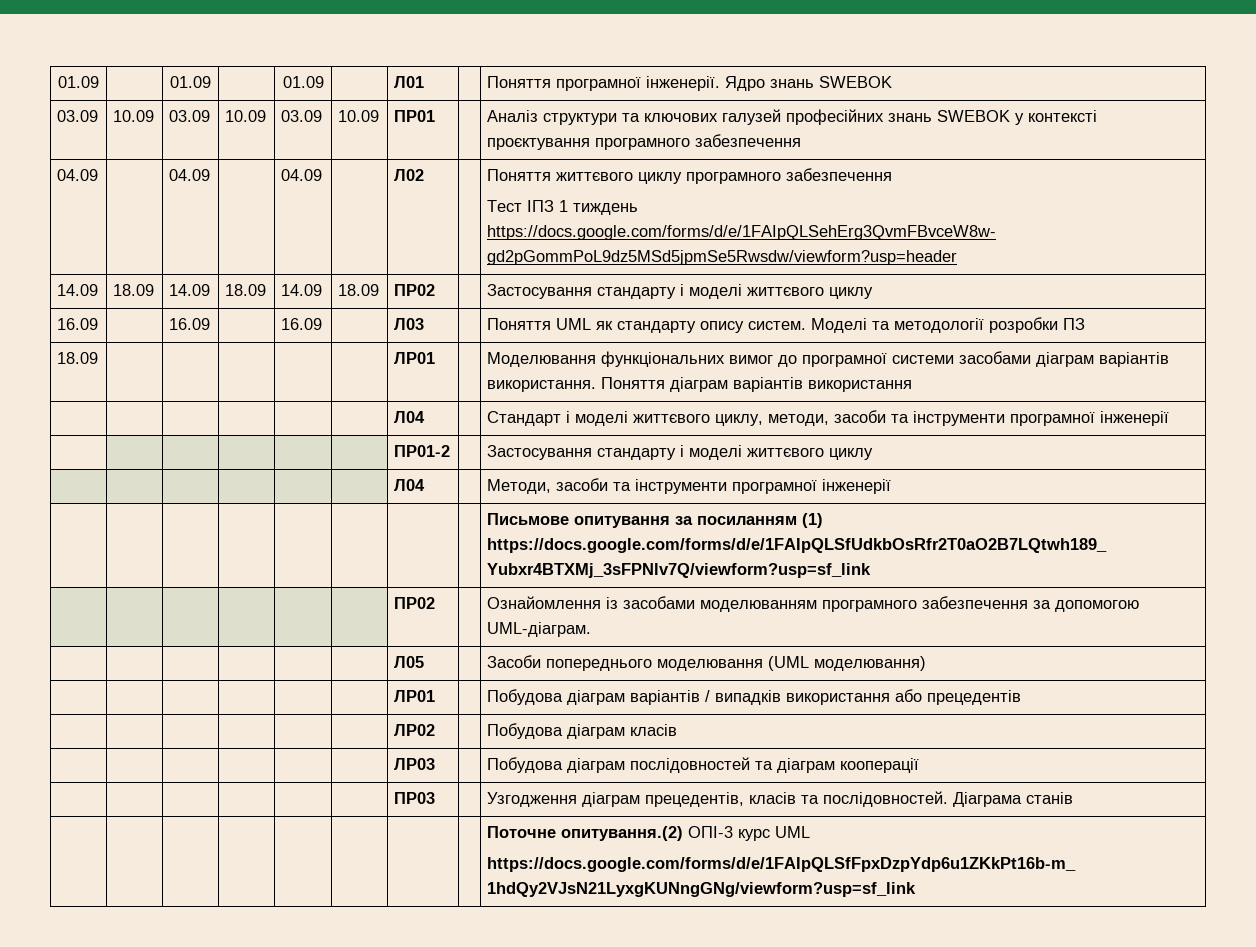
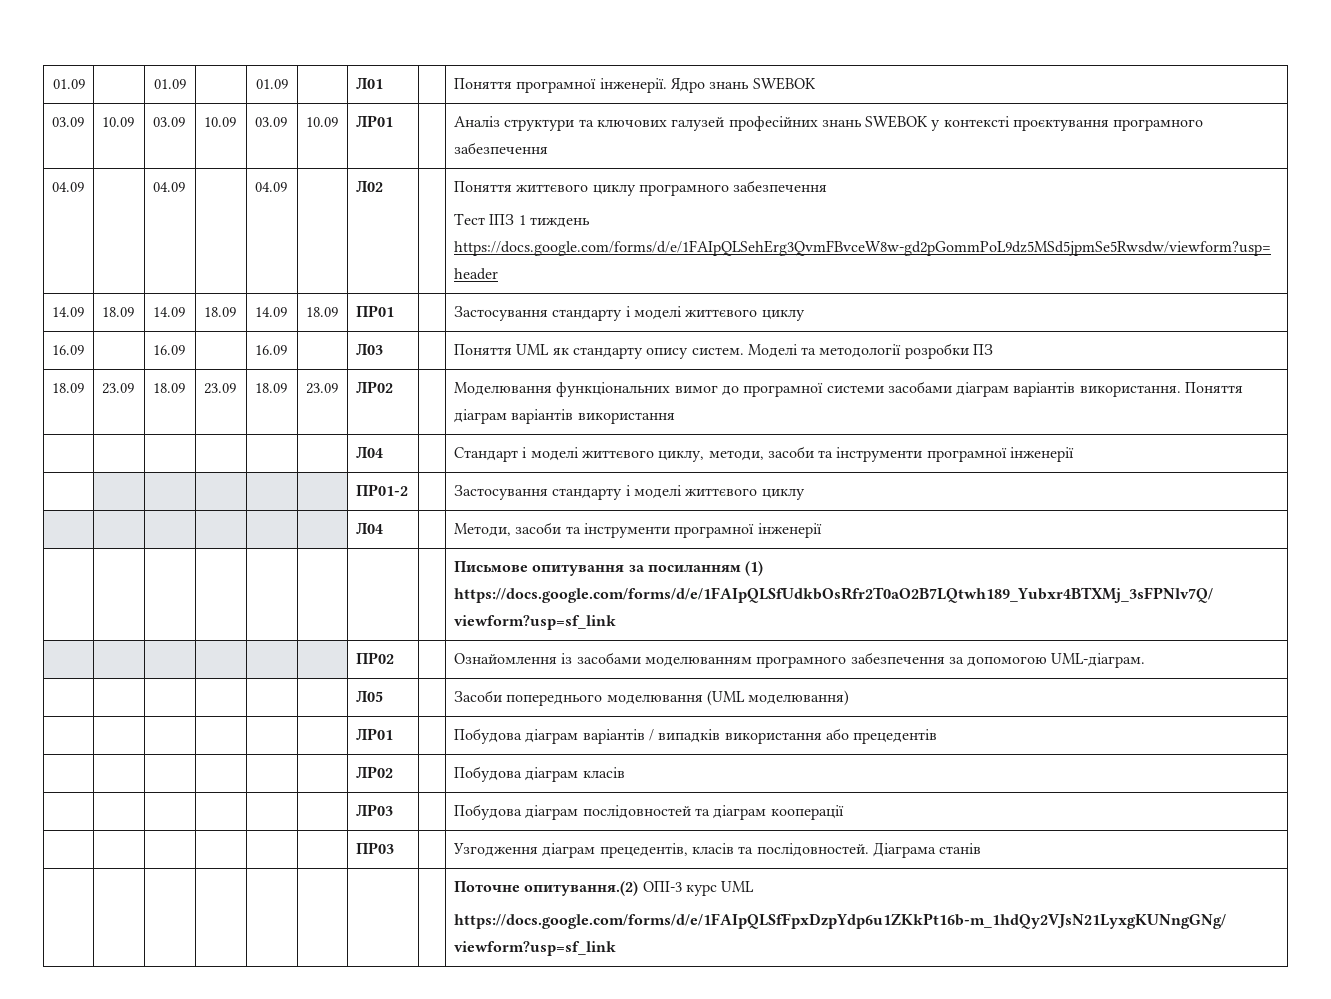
- 03.09 | 10.09 | 03.09 | 10.09 | 03.09 | 10.09 | ПР01 | | Аналіз структури та ключових галузей професійних знань SWEBOK у контексті проєктування програмного забезпечення
+ 03.09 | 10.09 | 03.09 | 10.09 | 03.09 | 10.09 | ЛР01 | | Аналіз структури та ключових галузей професійних знань SWEBOK у контексті проєктування програмного забезпечення
- 14.09 | 18.09 | 14.09 | 18.09 | 14.09 | 18.09 | ПР02 | | Застосування стандарту і моделі життєвого циклу
+ 14.09 | 18.09 | 14.09 | 18.09 | 14.09 | 18.09 | ПР01 | | Застосування стандарту і моделі життєвого циклу
- 18.09 | | | | | | ЛР01 | | Моделювання функціональних вимог до програмної системи засобами діаграм варіантів використання. Поняття діаграм варіантів використання
+ 18.09 | 23.09 | 18.09 | 23.09 | 18.09 | 23.09 | ЛР02 | | Моделювання функціональних вимог до програмної системи засобами діаграм варіантів використання. Поняття діаграм варіантів використання

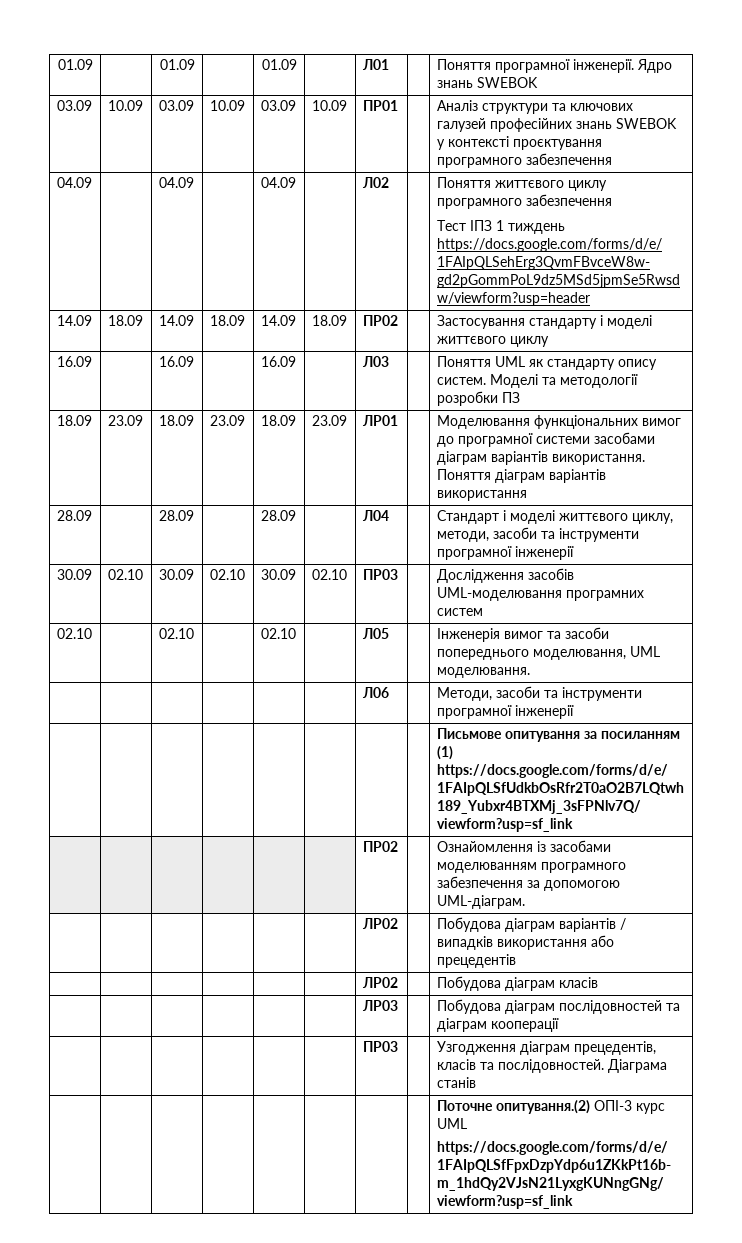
- 03.09 | 10.09 | 03.09 | 10.09 | 03.09 | 10.09 | ЛР01 | | Аналіз структури та ключових галузей професійних знань SWEBOK у контексті проєктування програмного забезпечення
+ 03.09 | 10.09 | 03.09 | 10.09 | 03.09 | 10.09 | ПР01 | | Аналіз структури та ключових галузей професійних знань SWEBOK у контексті проєктування програмного забезпечення
- 14.09 | 18.09 | 14.09 | 18.09 | 14.09 | 18.09 | ПР01 | | Застосування стандарту і моделі життєвого циклу
+ 14.09 | 18.09 | 14.09 | 18.09 | 14.09 | 18.09 | ПР02 | | Застосування стандарту і моделі життєвого циклу
- 18.09 | 23.09 | 18.09 | 23.09 | 18.09 | 23.09 | ЛР02 | | Моделювання функціональних вимог до програмної системи засобами діаграм варіантів використання. Поняття діаграм варіантів використання
+ 18.09 | 23.09 | 18.09 | 23.09 | 18.09 | 23.09 | ЛР01 | | Моделювання функціональних вимог до програмної системи засобами діаграм варіантів використання. Поняття діаграм варіантів використання
- | | | | | | Л04 | | Стандарт і моделі життєвого циклу, методи, засоби та інструменти програмної інженерії
+ 28.09 | | 28.09 | | 28.09 | | Л04 | | Стандарт і моделі життєвого циклу, методи, засоби та інструменти програмної інженерії
- | | | | | | ПР01-2 | | Застосування стандарту і моделі життєвого циклу
- | | | | | | Л04 | | Методи, засоби та інструменти програмної інженерії
+ 30.09 | 02.10 | 30.09 | 02.10 | 30.09 | 02.10 | ПР03 | | Дослідження засобів UML-моделювання програмних систем
+ 02.10 | | 02.10 | | 02.10 | | Л05 | | Інженерія вимог та засоби попереднього моделювання, UML моделювання.
+ | | | | | | Л06 | | Методи, засоби та інструменти програмної інженерії
- | | | | | | Л05 | | Засоби попереднього моделювання (UML моделювання)
- | | | | | | ЛР01 | | Побудова діаграм варіантів / випадків використання або прецедентів
+ | | | | | | ЛР02 | | Побудова діаграм варіантів / випадків використання або прецедентів

